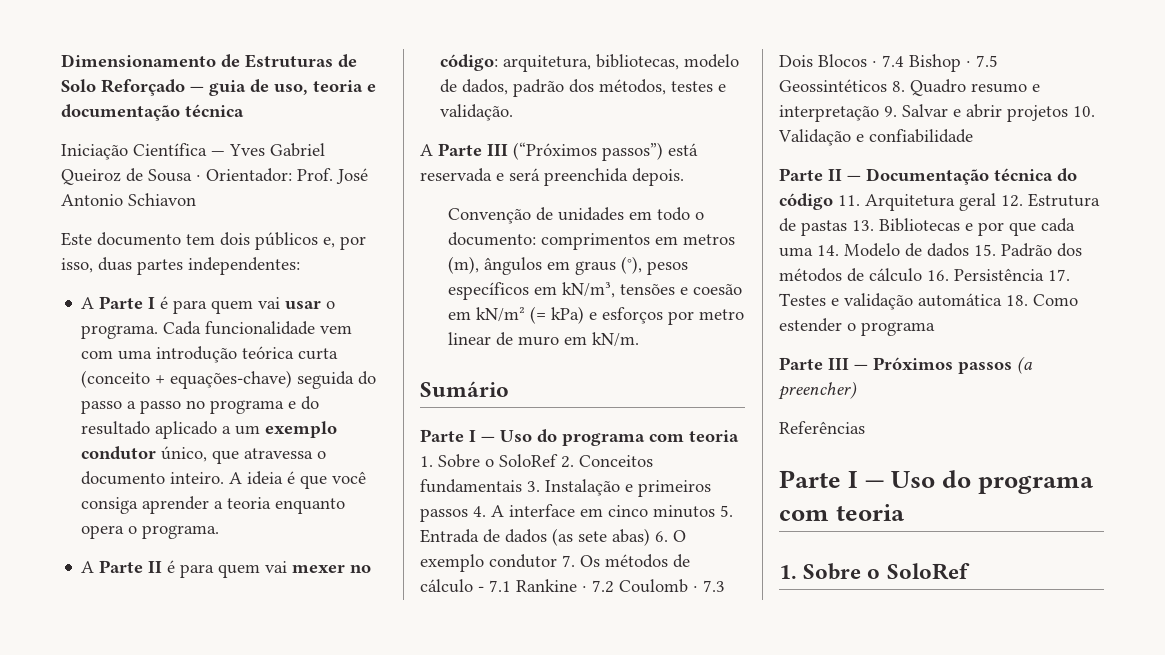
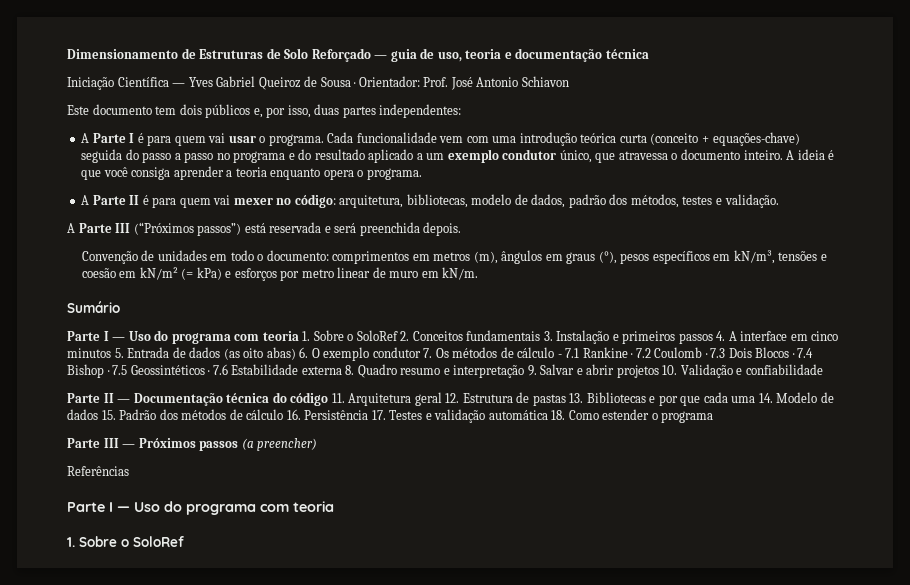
- Parte I — Uso do programa com teoria 1. Sobre o SoloRef 2. Conceitos fundamentais 3. Instalação e primeiros passos 4. A interface em cinco minutos 5. Entrada de dados (as sete abas) 6. O exemplo condutor 7. Os métodos de cálculo - 7.1 Rankine · 7.2 Coulomb · 7.3 Dois Blocos · 7.4 Bishop · 7.5 Geossintéticos 8. Quadro resumo e interpretação 9. Salvar e abrir projetos 10. Validação e confiabilidade
+ Parte I — Uso do programa com teoria 1. Sobre o SoloRef 2. Conceitos fundamentais 3. Instalação e primeiros passos 4. A interface em cinco minutos 5. Entrada de dados (as oito abas) 6. O exemplo condutor 7. Os métodos de cálculo - 7.1 Rankine · 7.2 Coulomb · 7.3 Dois Blocos · 7.4 Bishop · 7.5 Geossintéticos · 7.6 Estabilidade externa 8. Quadro resumo e interpretação 9. Salvar e abrir projetos 10. Validação e confiabilidade

